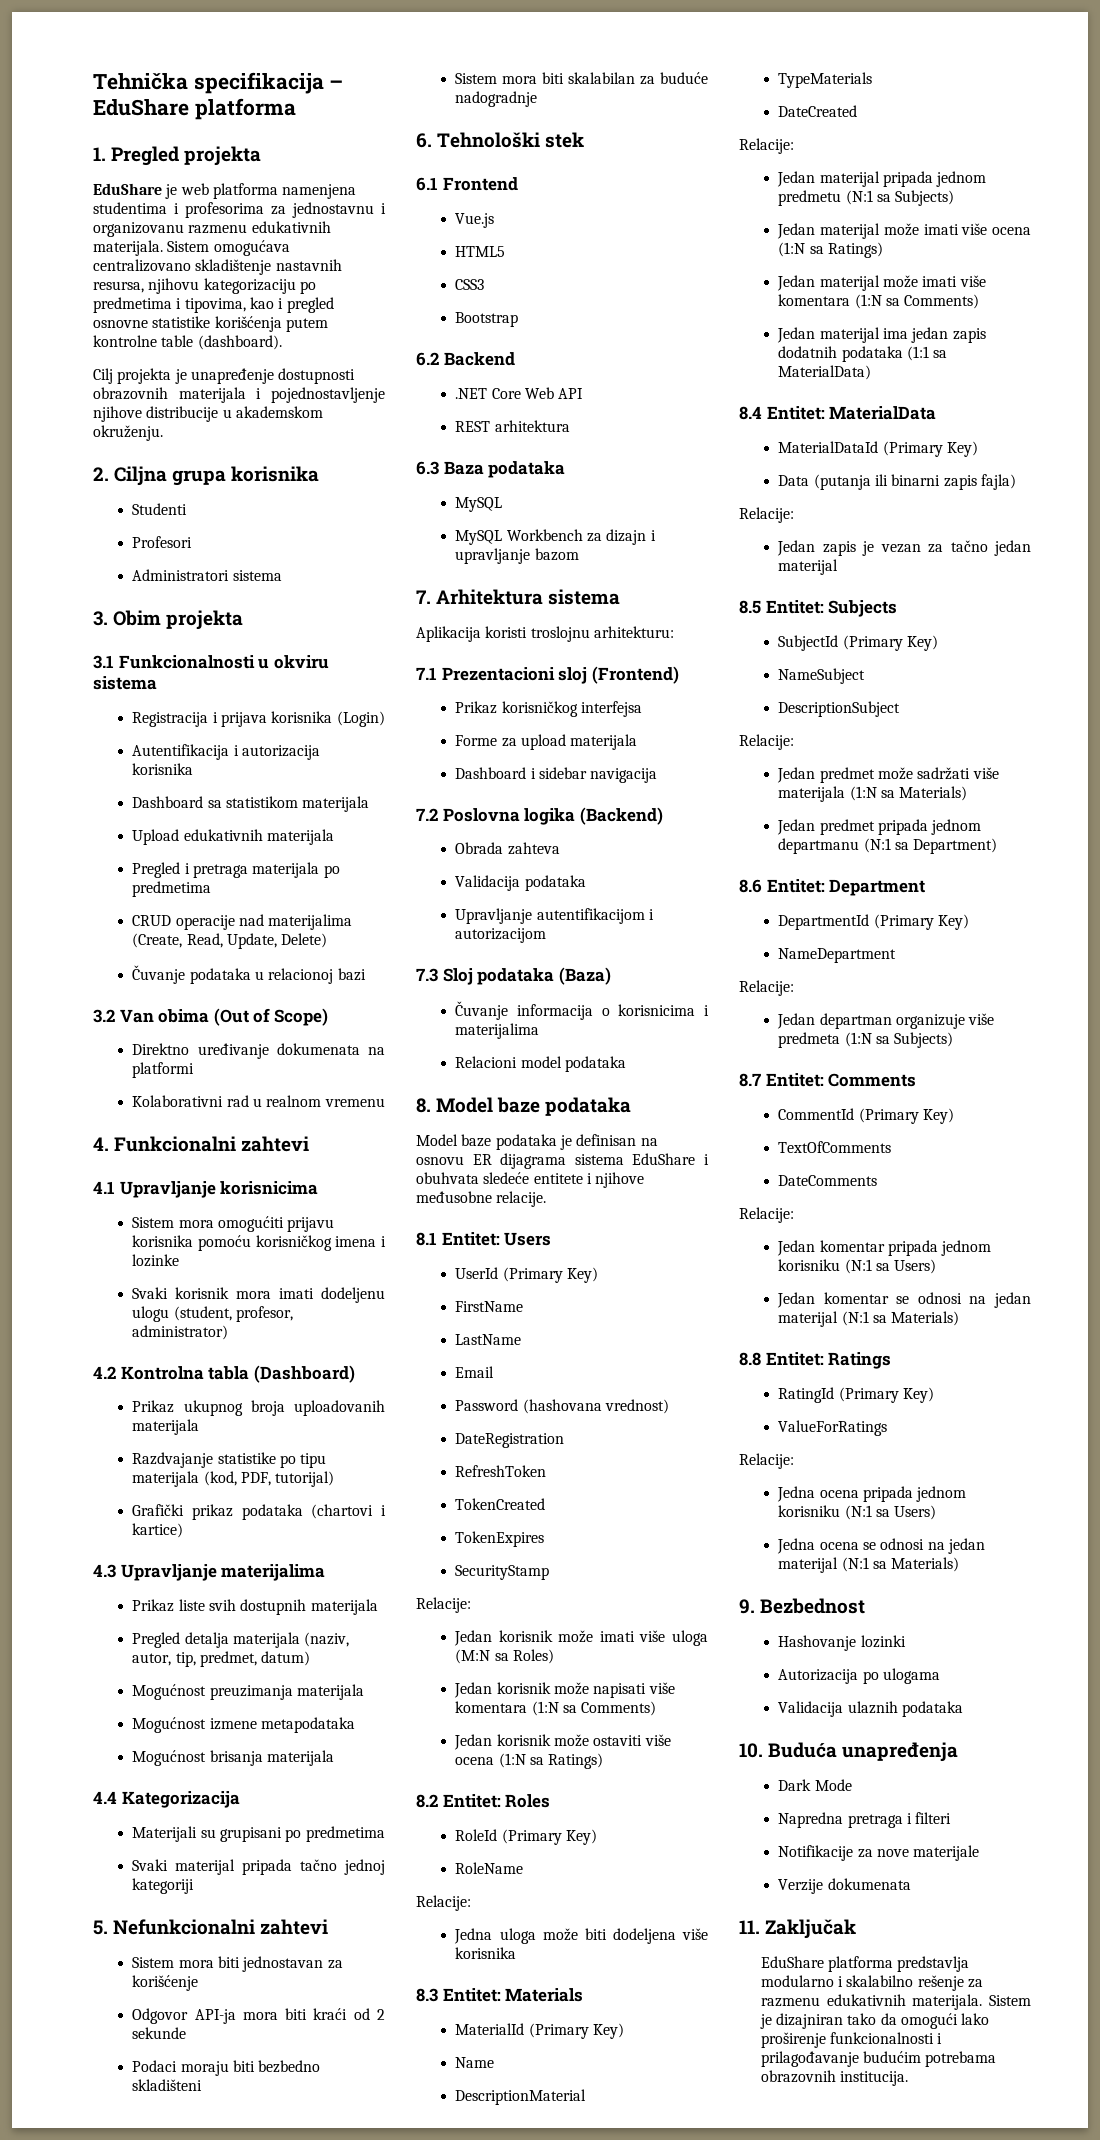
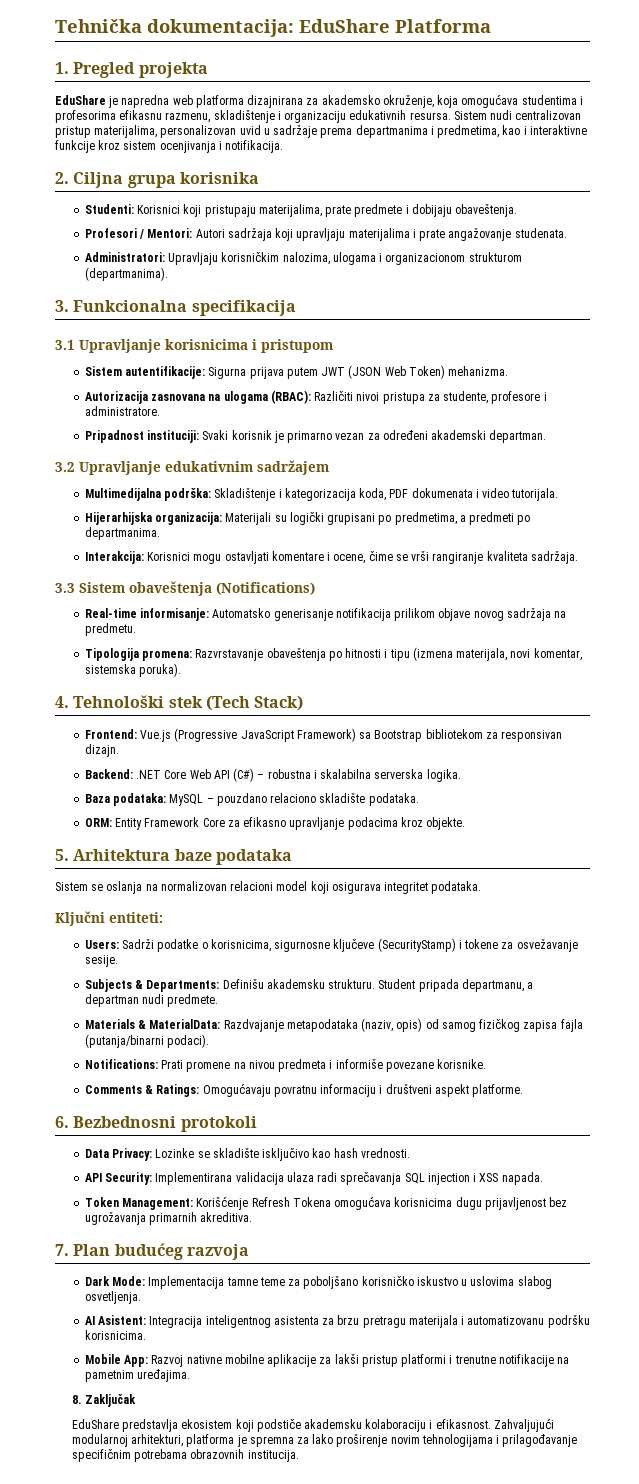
- Tehnička specifikacija – EduShare platforma
+ Tehnička dokumentacija: EduShare Platforma
- EduShare je web platforma namenjena studentima i profesorima za jednostavnu i organizovanu razmenu edukativnih materijala. Sistem omogućava centralizovano skladištenje nastavnih resursa, njihovu kategorizaciju po predmetima i tipovima, kao i pregled osnovne statistike korišćenja putem kontrolne table (dashboard).
- Cilj projekta je unapređenje dostupnosti obrazovnih materijala i pojednostavljenje njihove distribucije u akademskom okruženju.
+ EduShare je napredna web platforma dizajnirana za akademsko okruženje, koja omogućava studentima i profesorima efikasnu razmenu, skladištenje i organizaciju edukativnih resursa. Sistem nudi centralizovan pristup materijalima, personalizovan uvid u sadržaje prema departmanima i predmetima, kao i interaktivne funkcije kroz sistem ocenjivanja i notifikacija.
  2. Ciljna grupa korisnika
- Studenti
- Profesori
- Administratori sistema
+ Studenti: Korisnici koji pristupaju materijalima, prate predmete i dobijaju obaveštenja.
+ Profesori / Mentori: Autori sadržaja koji upravljaju materijalima i prate angažovanje studenata.
+ Administratori: Upravljaju korisničkim nalozima, ulogama i organizacionom strukturom (departmanima).
- 3. Obim projekta
+ 3. Funkcionalna specifikacija
- 3.1 Funkcionalnosti u okviru sistema
- Registracija i prijava korisnika (Login)
- Autentifikacija i autorizacija korisnika
- Dashboard sa statistikom materijala
- Upload edukativnih materijala
- Pregled i pretraga materijala po predmetima
- CRUD operacije nad materijalima (Create, Read, Update, Delete)
- Čuvanje podataka u relacionoj bazi
- 3.2 Van obima (Out of Scope)
- Direktno uređivanje dokumenata na platformi
- Kolaborativni rad u realnom vremenu
- 4. Funkcionalni zahtevi
- 4.1 Upravljanje korisnicima
- Sistem mora omogućiti prijavu korisnika pomoću korisničkog imena i lozinke
- Svaki korisnik mora imati dodeljenu ulogu (student, profesor, administrator)
- 4.2 Kontrolna tabla (Dashboard)
- Prikaz ukupnog broja uploadovanih materijala
- Razdvajanje statistike po tipu materijala (kod, PDF, tutorijal)
- Grafički prikaz podataka (chartovi i kartice)
- 4.3 Upravljanje materijalima
- Prikaz liste svih dostupnih materijala
- Pregled detalja materijala (naziv, autor, tip, predmet, datum)
- Mogućnost preuzimanja materijala
- Mogućnost izmene metapodataka
- Mogućnost brisanja materijala
- 4.4 Kategorizacija
- Materijali su grupisani po predmetima
- Svaki materijal pripada tačno jednoj kategoriji
- 5. Nefunkcionalni zahtevi
- Sistem mora biti jednostavan za korišćenje
- Odgovor API-ja mora biti kraći od 2 sekunde
- Podaci moraju biti bezbedno skladišteni
- Sistem mora biti skalabilan za buduće nadogradnje
- 6. Tehnološki stek
- 6.1 Frontend
- Vue.js
- HTML5
- CSS3
- Bootstrap
- 6.2 Backend
- .NET Core Web API
- REST arhitektura
- 6.3 Baza podataka
- MySQL
- MySQL Workbench za dizajn i upravljanje bazom
- 7. Arhitektura sistema
- Aplikacija koristi troslojnu arhitekturu:
- 7.1 Prezentacioni sloj (Frontend)
- Prikaz korisničkog interfejsa
- Forme za upload materijala
- Dashboard i sidebar navigacija
- 7.2 Poslovna logika (Backend)
- Obrada zahteva
- Validacija podataka
- Upravljanje autentifikacijom i autorizacijom
- 7.3 Sloj podataka (Baza)
- Čuvanje informacija o korisnicima i materijalima
- Relacioni model podataka
- 8. Model baze podataka
- Model baze podataka je definisan na osnovu ER dijagrama sistema EduShare i obuhvata sledeće entitete i njihove međusobne relacije.
- 8.1 Entitet: Users
- UserId (Primary Key)
- FirstName
- LastName
- Email
- Password (hashovana vrednost)
- DateRegistration
- RefreshToken
- TokenCreated
- TokenExpires
- SecurityStamp
- Relacije:
- Jedan korisnik može imati više uloga (M:N sa Roles)
- Jedan korisnik može napisati više komentara (1:N sa Comments)
- Jedan korisnik može ostaviti više ocena (1:N sa Ratings)
- 8.2 Entitet: Roles
- RoleId (Primary Key)
- RoleName
- Relacije:
- Jedna uloga može biti dodeljena više korisnika
- 8.3 Entitet: Materials
- MaterialId (Primary Key)
- Name
- DescriptionMaterial
- TypeMaterials
- DateCreated
- Relacije:
- Jedan materijal pripada jednom predmetu (N:1 sa Subjects)
- Jedan materijal može imati više ocena (1:N sa Ratings)
- Jedan materijal može imati više komentara (1:N sa Comments)
- Jedan materijal ima jedan zapis dodatnih podataka (1:1 sa MaterialData)
- 8.4 Entitet: MaterialData
- MaterialDataId (Primary Key)
- Data (putanja ili binarni zapis fajla)
- Relacije:
- Jedan zapis je vezan za tačno jedan materijal
- 8.5 Entitet: Subjects
- SubjectId (Primary Key)
- NameSubject
- DescriptionSubject
- Relacije:
- Jedan predmet može sadržati više materijala (1:N sa Materials)
- Jedan predmet pripada jednom departmanu (N:1 sa Department)
- 8.6 Entitet: Department
- DepartmentId (Primary Key)
- NameDepartment
- Relacije:
- Jedan departman organizuje više predmeta (1:N sa Subjects)
- 8.7 Entitet: Comments
- CommentId (Primary Key)
- TextOfComments
- DateComments
- Relacije:
- Jedan komentar pripada jednom korisniku (N:1 sa Users)
- Jedan komentar se odnosi na jedan materijal (N:1 sa Materials)
- 8.8 Entitet: Ratings
- RatingId (Primary Key)
- ValueForRatings
- Relacije:
- Jedna ocena pripada jednom korisniku (N:1 sa Users)
- Jedna ocena se odnosi na jedan materijal (N:1 sa Materials)
- 9. Bezbednost
- Hashovanje lozinki
- Autorizacija po ulogama
- Validacija ulaznih podataka
- 10. Buduća unapređenja
- Dark Mode
- Napredna pretraga i filteri
- Notifikacije za nove materijale
- Verzije dokumenata
- 11. Zaključak
- EduShare platforma predstavlja modularno i skalabilno rešenje za razmenu edukativnih materijala. Sistem je dizajniran tako da omogući lako proširenje funkcionalnosti i prilagođavanje budućim potrebama obrazovnih institucija.
+ 3.1 Upravljanje korisnicima i pristupom
+ Sistem autentifikacije: Sigurna prijava putem JWT (JSON Web Token) mehanizma.
+ Autorizacija zasnovana na ulogama (RBAC): Različiti nivoi pristupa za studente, profesore i administratore.
+ Pripadnost instituciji: Svaki korisnik je primarno vezan za određeni akademski departman.
+ 3.2 Upravljanje edukativnim sadržajem
+ Multimedijalna podrška: Skladištenje i kategorizacija koda, PDF dokumenata i video tutorijala.
+ Hijerarhijska organizacija: Materijali su logički grupisani po predmetima, a predmeti po departmanima.
+ Interakcija: Korisnici mogu ostavljati komentare i ocene, čime se vrši rangiranje kvaliteta sadržaja.
+ 3.3 Sistem obaveštenja (Notifications)
+ Real-time informisanje: Automatsko generisanje notifikacija prilikom objave novog sadržaja na predmetu.
+ Tipologija promena: Razvrstavanje obaveštenja po hitnosti i tipu (izmena materijala, novi komentar, sistemska poruka).
+ 4. Tehnološki stek (Tech Stack)
+ Frontend: Vue.js (Progressive JavaScript Framework) sa Bootstrap bibliotekom za responsivan dizajn.
+ Backend: .NET Core Web API (C#) – robustna i skalabilna serverska logika.
+ Baza podataka: MySQL – pouzdano relaciono skladište podataka.
+ ORM: Entity Framework Core za efikasno upravljanje podacima kroz objekte.
+ 5. Arhitektura baze podataka
+ Sistem se oslanja na normalizovan relacioni model koji osigurava integritet podataka.
+ Ključni entiteti:
+ Users: Sadrži podatke o korisnicima, sigurnosne ključeve (SecurityStamp) i tokene za osvežavanje sesije.
+ Subjects & Departments: Definišu akademsku strukturu. Student pripada departmanu, a departman nudi predmete.
+ Materials & MaterialData: Razdvajanje metapodataka (naziv, opis) od samog fizičkog zapisa fajla (putanja/binarni podaci).
+ Notifications: Prati promene na nivou predmeta i informiše povezane korisnike.
+ Comments & Ratings: Omogućavaju povratnu informaciju i društveni aspekt platforme.
+ 6. Bezbednosni protokoli
+ Data Privacy: Lozinke se skladište isključivo kao hash vrednosti.
+ API Security: Implementirana validacija ulaza radi sprečavanja SQL injection i XSS napada.
+ Token Management: Korišćenje Refresh Tokena omogućava korisnicima dugu prijavljenost bez ugrožavanja primarnih akreditiva.
+ 7. Plan budućeg razvoja
+ Dark Mode: Implementacija tamne teme za poboljšano korisničko iskustvo u uslovima slabog osvetljenja.
+ AI Asistent: Integracija inteligentnog asistenta za brzu pretragu materijala i automatizovanu podršku korisnicima.
+ Mobile App: Razvoj nativne mobilne aplikacije za lakši pristup platformi i trenutne notifikacije na pametnim uređajima.
+ 8. Zaključak
+ EduShare predstavlja ekosistem koji podstiče akademsku kolaboraciju i efikasnost. Zahvaljujući modularnoj arhitekturi, platforma je spremna za lako proširenje novim tehnologijama i prilagođavanje specifičnim potrebama obrazovnih institucija.

